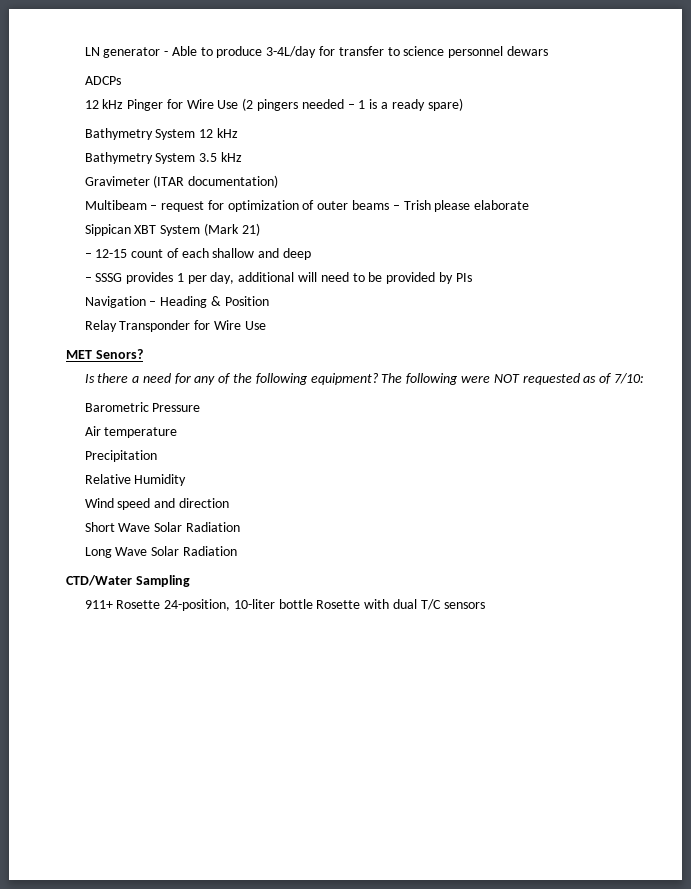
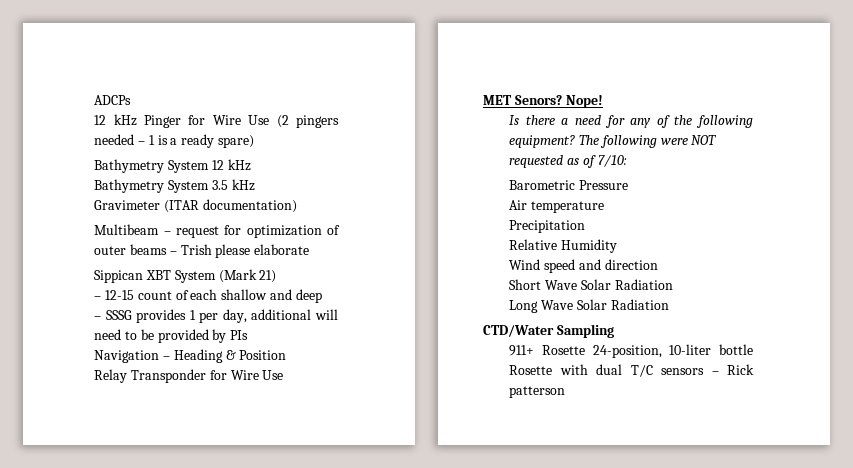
- LN generator - Able to produce 3-4L/day for transfer to science personnel dewars
+ Nope!
- 911+ Rosette 24-position, 10-liter bottle Rosette with dual T/C sensors
+ 911+ Rosette 24-position, 10-liter bottle Rosette with dual T/C sensors – Rick patterson

